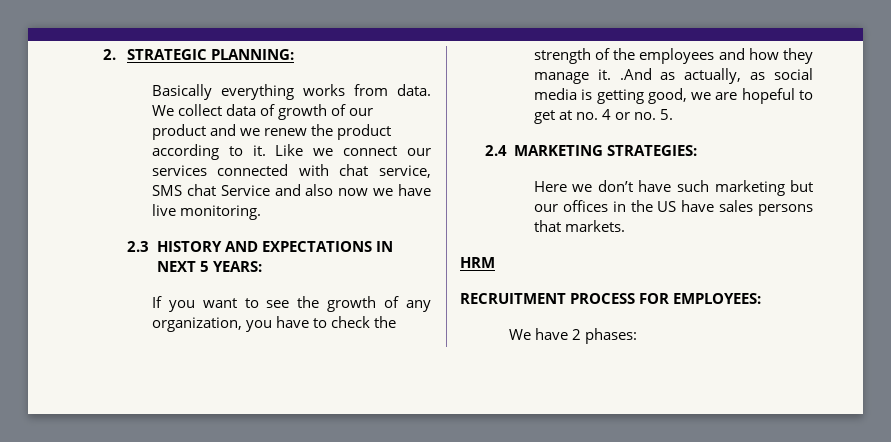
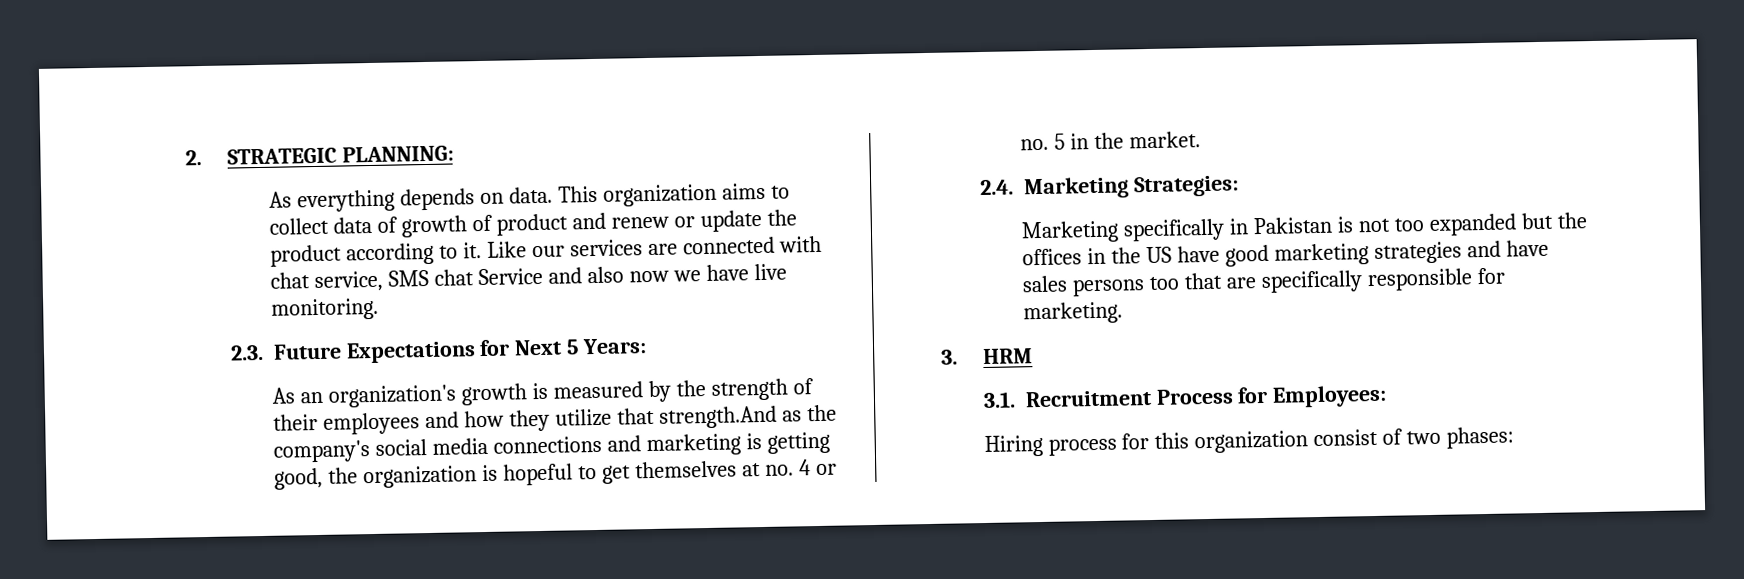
- Basically everything works from data. We collect data of growth of our product and we renew the product according to it.
+ As everything depends on data. This organization aims to collect data of growth of product and renew or update the product according to it.
- Like we connect our services connected with chat service, SMS chat Service and also now we have live monitoring.
+ Like our services are connected with chat service, SMS chat Service and also now we have live monitoring.
- 2.3 HISTORY AND EXPECTATIONS IN NEXT 5 YEARS:
- If you want to see the growth of any organization, you have to check the strength of the employees and how they manage it. .And as actually, as social media is getting good, we are hopeful to get at no. 4 or no. 5.
- 2.4 MARKETING STRATEGIES:
- Here we don’t have such marketing but our offices in the US have sales persons that markets.
- HRM
- RECRUITMENT PROCESS FOR EMPLOYEES:
- We have 2 phases:
+ 2.3. Future Expectations for Next 5 Years:
+ As an organization's growth is measured by the strength of their employees and how they utilize that strength.And as the company's social media connections and marketing is getting good, the organization is hopeful to get themselves at no. 4 or no. 5 in the market.
+ 2.4. Marketing Strategies:
+ Marketing specifically in Pakistan is not too expanded but the offices in the US have good marketing strategies and have sales persons too that are specifically responsible for marketing.
+ 3. HRM
+ 3.1. Recruitment Process for Employees:
+ Hiring process for this organization consist of two phases:

